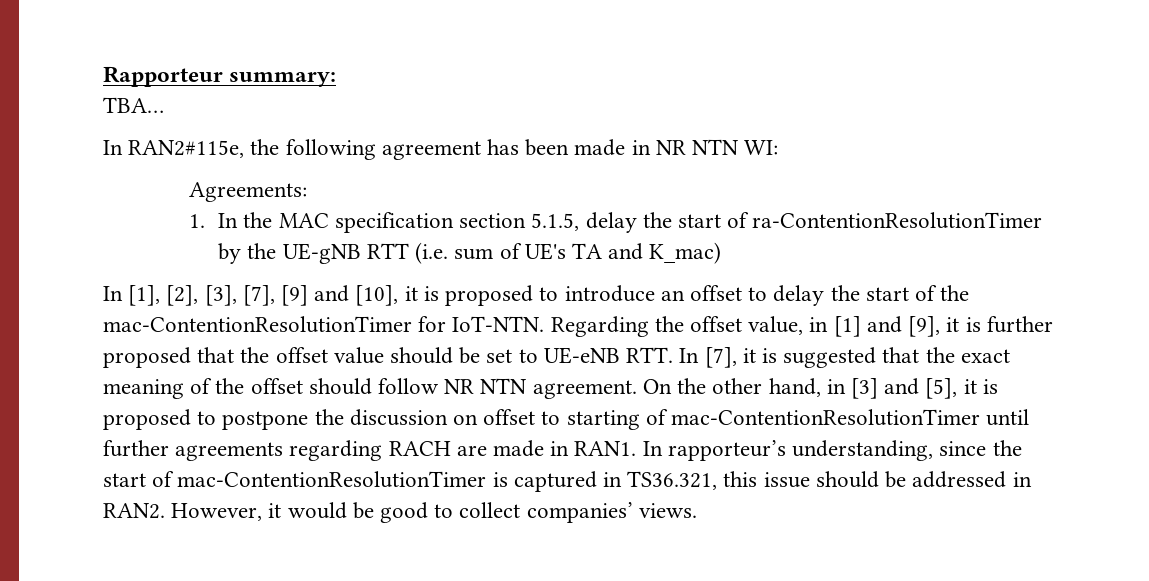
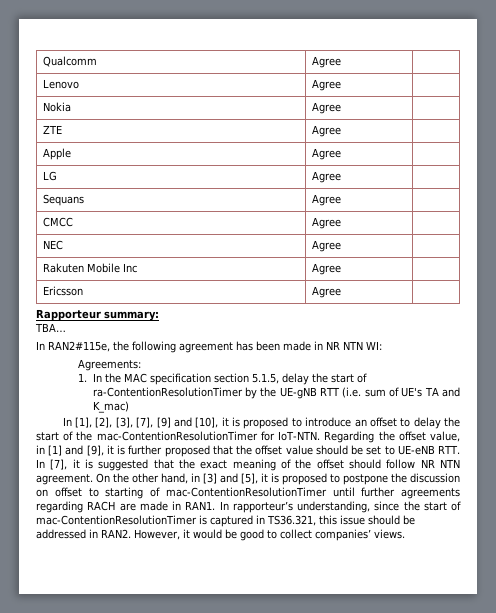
+ Qualcomm | Agree |
+ Lenovo | Agree |
+ Nokia | Agree |
+ ZTE | Agree |
+ Apple | Agree |
+ LG | Agree |
+ Sequans | Agree |
+ CMCC | Agree |
+ NEC | Agree |
+ Rakuten Mobile Inc | Agree |
+ Ericsson | Agree |

